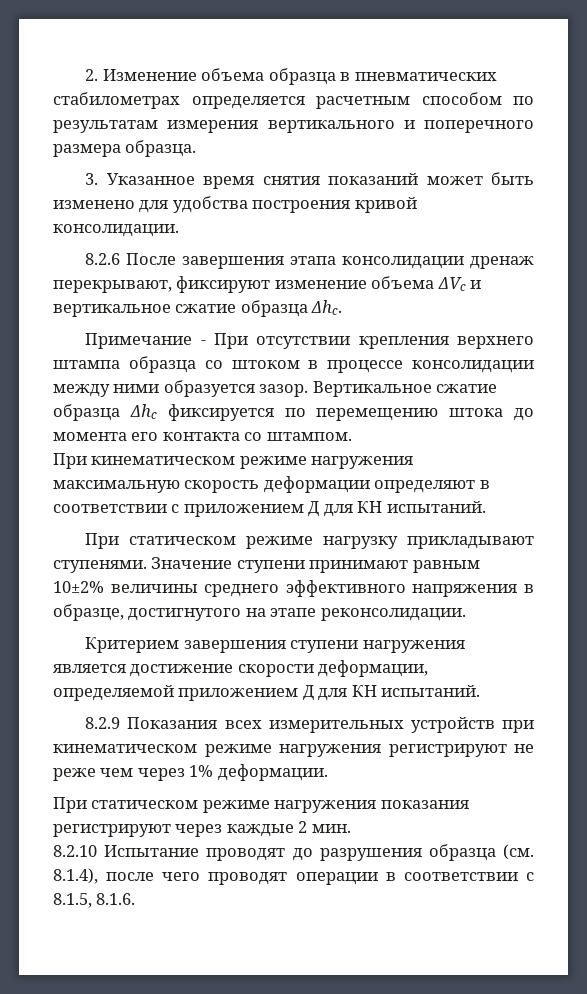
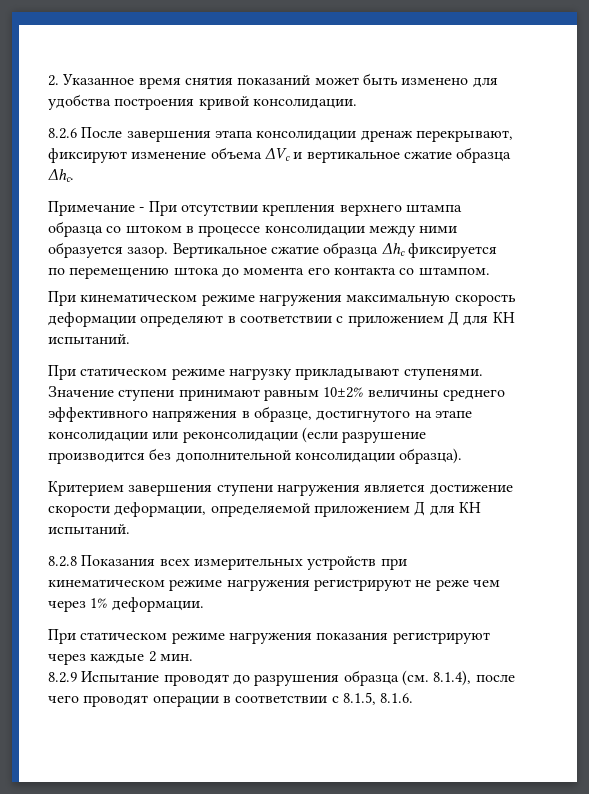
- 2. Изменение объема образца в пневматических стабилометрах определяется расчетным способом по результатам измерения вертикального и поперечного размера образца.
- 3. Указанное время снятия показаний может быть изменено для удобства построения кривой консолидации.
+ 2. Указанное время снятия показаний может быть изменено для удобства построения кривой консолидации.
- Значение ступени принимают равным 10±2% величины среднего эффективного напряжения в образце, достигнутого на этапе реконсолидации.
+ Значение ступени принимают равным 10±2% величины среднего эффективного напряжения в образце, достигнутого на этапе консолидации или реконсолидации (если разрушение производится без дополнительной консолидации образца).
- 8.2.9 Показания всех измерительных устройств при кинематическом режиме нагружения регистрируют не реже чем через 1% деформации.
+ 8.2.8 Показания всех измерительных устройств при кинематическом режиме нагружения регистрируют не реже чем через 1% деформации.
- 8.2.10 Испытание проводят до разрушения образца (см. 8.1.4), после чего проводят операции в соответствии с 8.1.5, 8.1.6.
+ 8.2.9 Испытание проводят до разрушения образца (см. 8.1.4), после чего проводят операции в соответствии с 8.1.5, 8.1.6.

